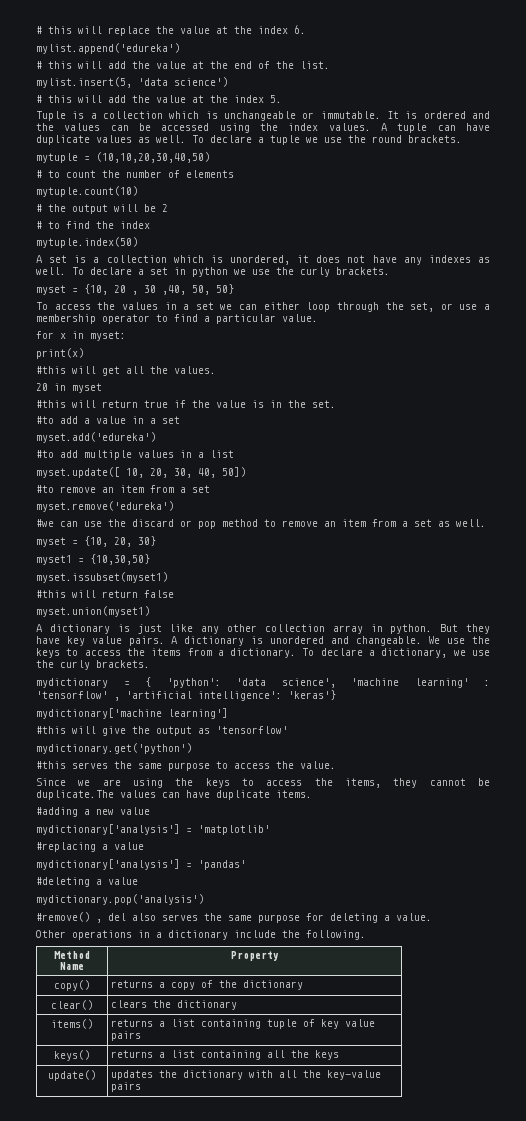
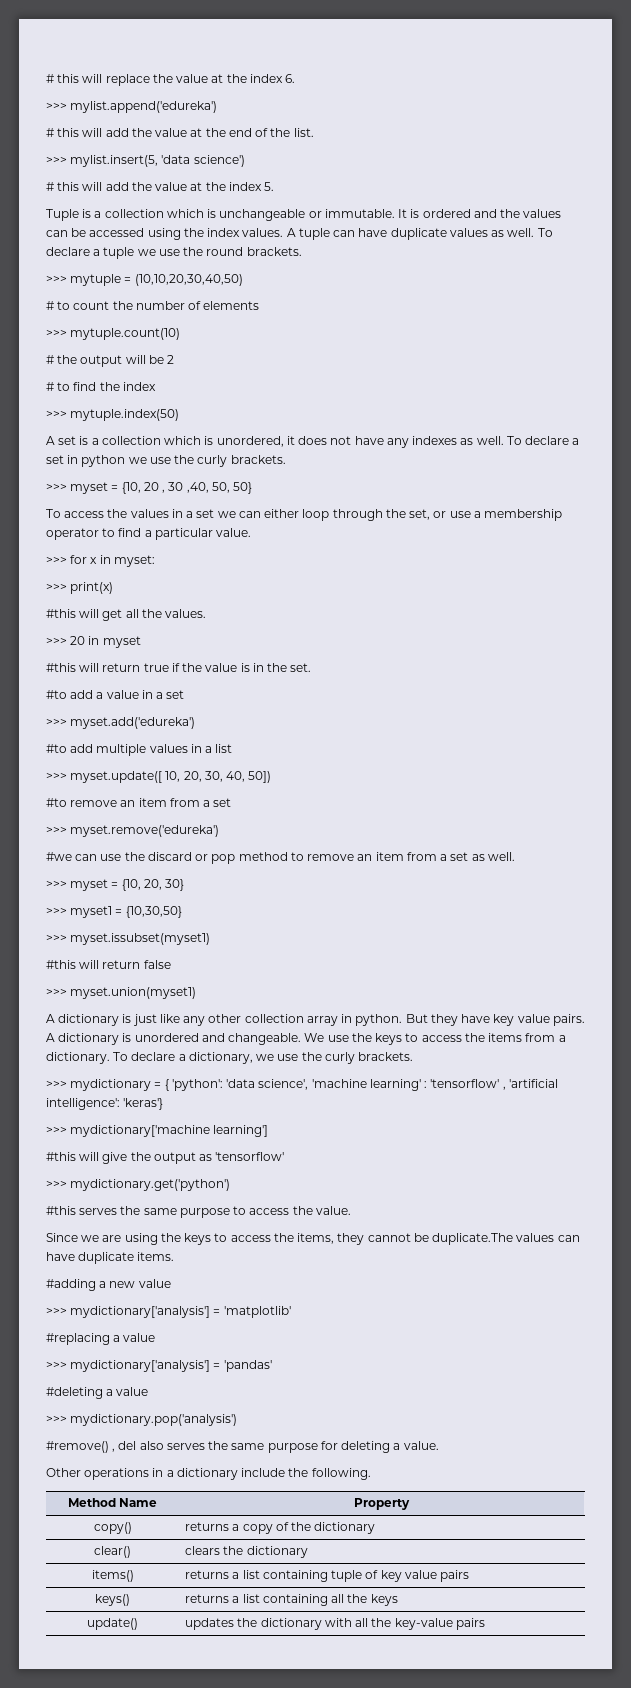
- mylist.append('edureka')
+ >>> mylist.append('edureka')
- mylist.insert(5, 'data science')
+ >>> mylist.insert(5, 'data science')
- mytuple = (10,10,20,30,40,50)
+ >>> mytuple = (10,10,20,30,40,50)
- mytuple.count(10)
+ >>> mytuple.count(10)
- mytuple.index(50)
+ >>> mytuple.index(50)
- myset = {10, 20 , 30 ,40, 50, 50}
+ >>> myset = {10, 20 , 30 ,40, 50, 50}
- for x in myset:
+ >>> for x in myset:
- print(x)
+ >>> print(x)
- 20 in myset
+ >>> 20 in myset
- myset.add('edureka')
+ >>> myset.add('edureka')
- myset.update([ 10, 20, 30, 40, 50])
+ >>> myset.update([ 10, 20, 30, 40, 50])
- myset.remove('edureka')
+ >>> myset.remove('edureka')
- myset = {10, 20, 30}
+ >>> myset = {10, 20, 30}
- myset1 = {10,30,50}
+ >>> myset1 = {10,30,50}
- myset.issubset(myset1)
+ >>> myset.issubset(myset1)
- myset.union(myset1)
+ >>> myset.union(myset1)
- mydictionary = { 'python': 'data science', 'machine learning' : 'tensorflow' , 'artificial intelligence': 'keras'}
+ >>> mydictionary = { 'python': 'data science', 'machine learning' : 'tensorflow' , 'artificial intelligence': 'keras'}
- mydictionary['machine learning']
+ >>> mydictionary['machine learning']
- mydictionary.get('python')
+ >>> mydictionary.get('python')
- mydictionary['analysis'] = 'matplotlib'
+ >>> mydictionary['analysis'] = 'matplotlib'
- mydictionary['analysis'] = 'pandas'
+ >>> mydictionary['analysis'] = 'pandas'
- mydictionary.pop('analysis')
+ >>> mydictionary.pop('analysis')

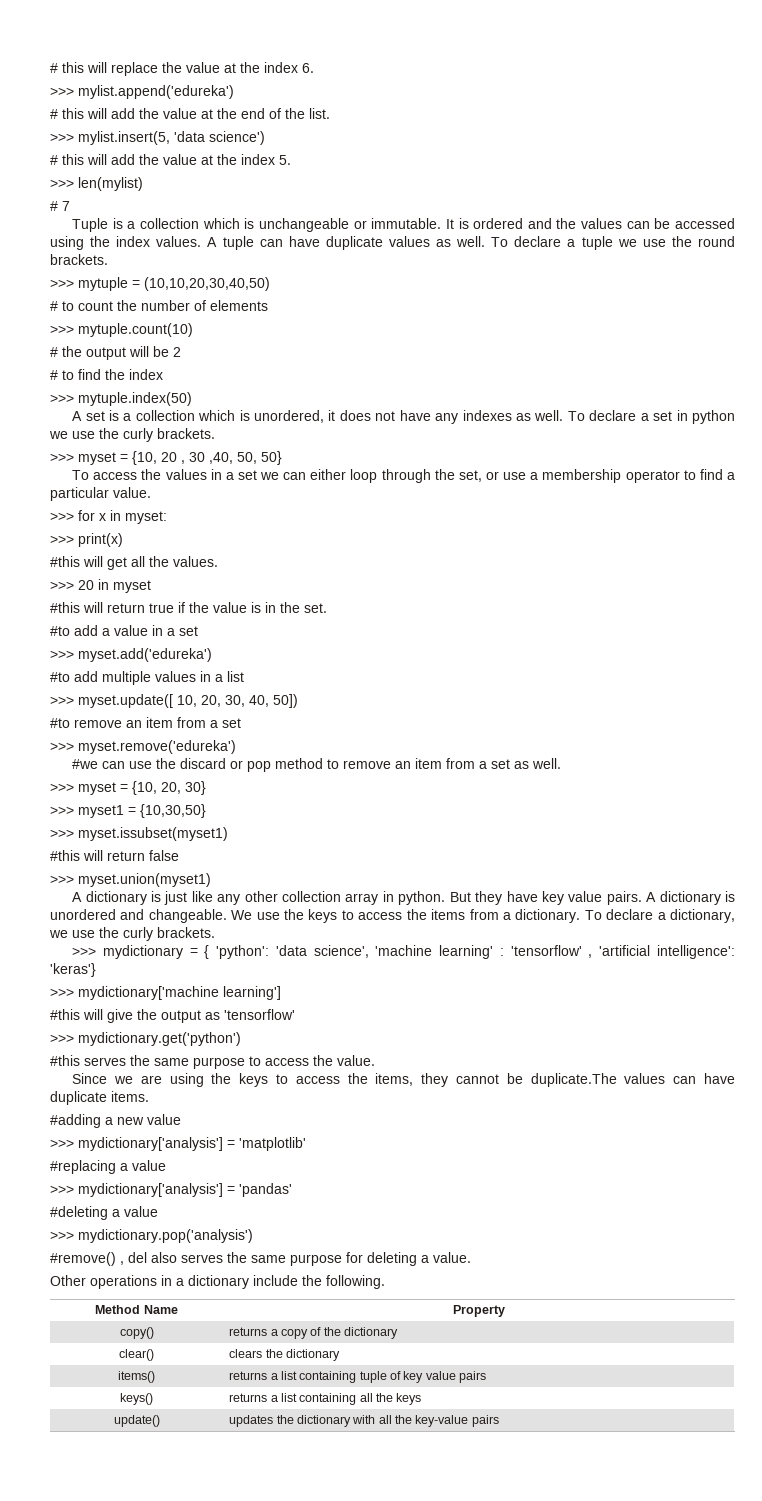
+ >>> len(mylist)
+ # 7

